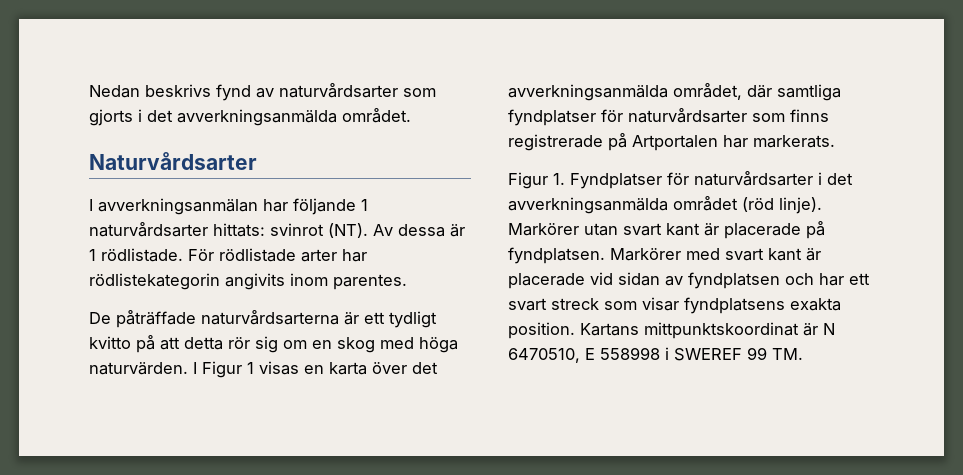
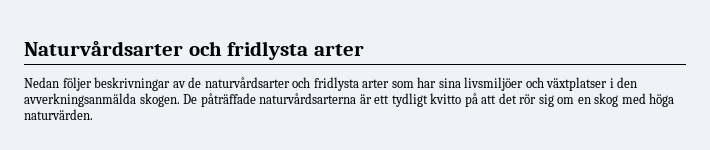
- Nedan beskrivs fynd av naturvårdsarter som gjorts i det avverkningsanmälda området.
- Naturvårdsarter
- I avverkningsanmälan har följande 1 naturvårdsarter hittats: svinrot (NT). Av dessa är 1 rödlistade. För rödlistade arter har rödlistekategorin angivits inom parentes.
- De påträffade naturvårdsarterna är ett tydligt kvitto på att detta rör sig om en skog med höga naturvärden. I Figur 1 visas en karta över det avverkningsanmälda området, där samtliga fyndplatser för naturvårdsarter som finns registrerade på Artportalen har markerats.
- Figur 1. Fyndplatser för naturvårdsarter i det avverkningsanmälda området (röd linje). Markörer utan svart kant är placerade på fyndplatsen. Markörer med svart kant är placerade vid sidan av fyndplatsen och har ett svart streck som visar fyndplatsens exakta position. Kartans mittpunktskoordinat är N 6470510, E 558998 i SWEREF 99 TM.
+ Naturvårdsarter och fridlysta arter
+ Nedan följer beskrivningar av de naturvårdsarter och fridlysta arter som har sina livsmiljöer och växtplatser i den avverkningsanmälda skogen. De påträffade naturvårdsarterna är ett tydligt kvitto på att det rör sig om en skog med höga naturvärden.

